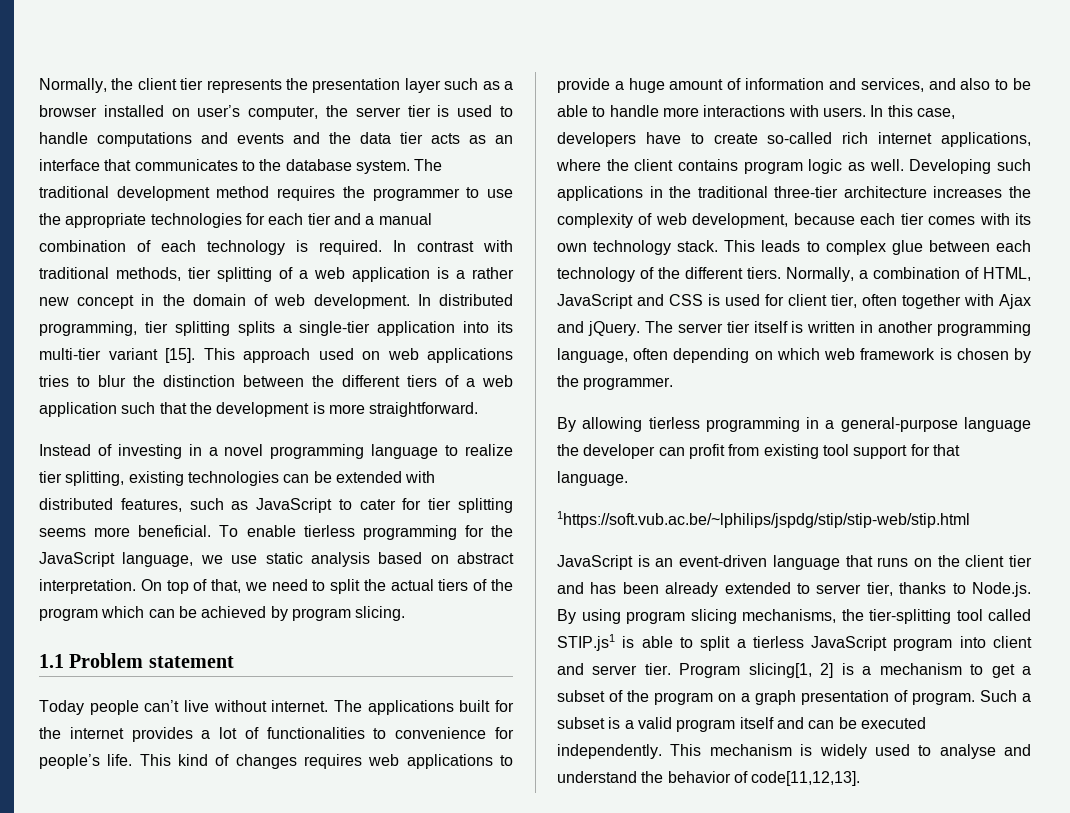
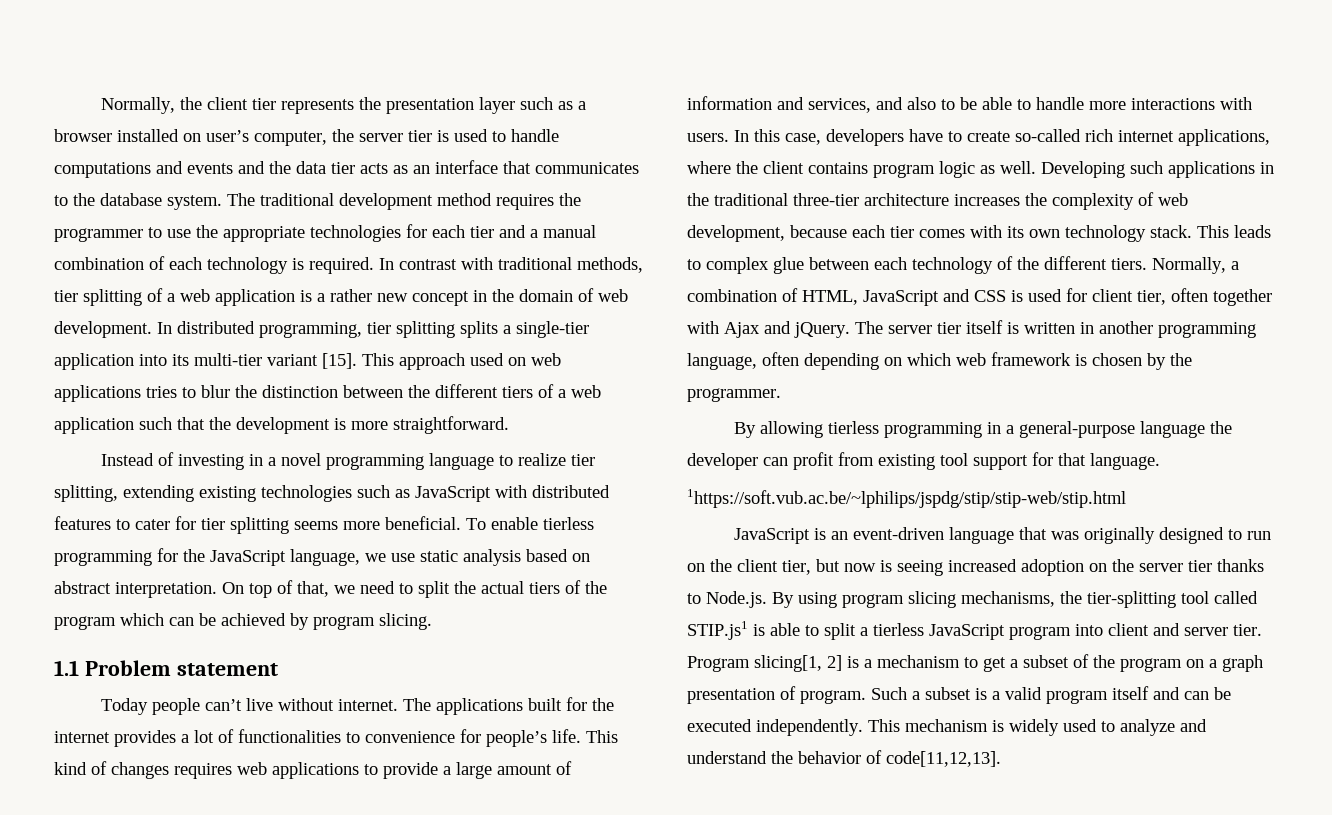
- Instead of investing in a novel programming language to realize tier splitting, existing technologies can be extended with distributed features, such as JavaScript to cater for tier splitting seems more beneficial.
+ Instead of investing in a novel programming language to realize tier splitting, extending existing technologies such as JavaScript with distributed features to cater for tier splitting seems more beneficial.
- This kind of changes requires web applications to provide a huge amount of information and services, and also to be able to handle more interactions with users.
+ This kind of changes requires web applications to provide a large amount of information and services, and also to be able to handle more interactions with users.
- JavaScript is an event-driven language that runs on the client tier and has been already extended to server tier, thanks to Node.js. By using program slicing mechanisms, the tier-splitting tool called STIP.js1 is able to split a tierless JavaScript program into client and server tier.
+ JavaScript is an event-driven language that was originally designed to run on the client tier, but now is seeing increased adoption on the server tier thanks to Node.js. By using program slicing mechanisms, the tier-splitting tool called STIP.js1 is able to split a tierless JavaScript program into client and server tier.
- This mechanism is widely used to analyse and understand the behavior of code[11,12,13].
+ This mechanism is widely used to analyze and understand the behavior of code[11,12,13].

